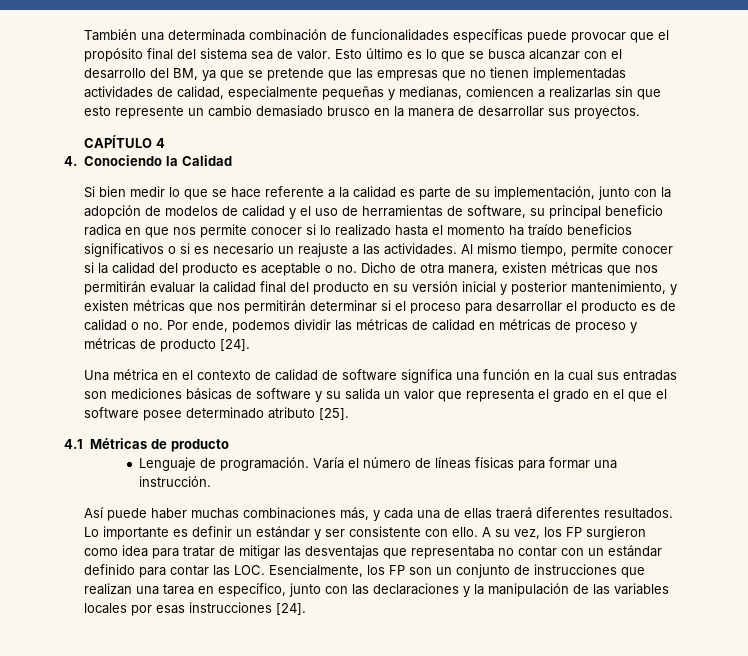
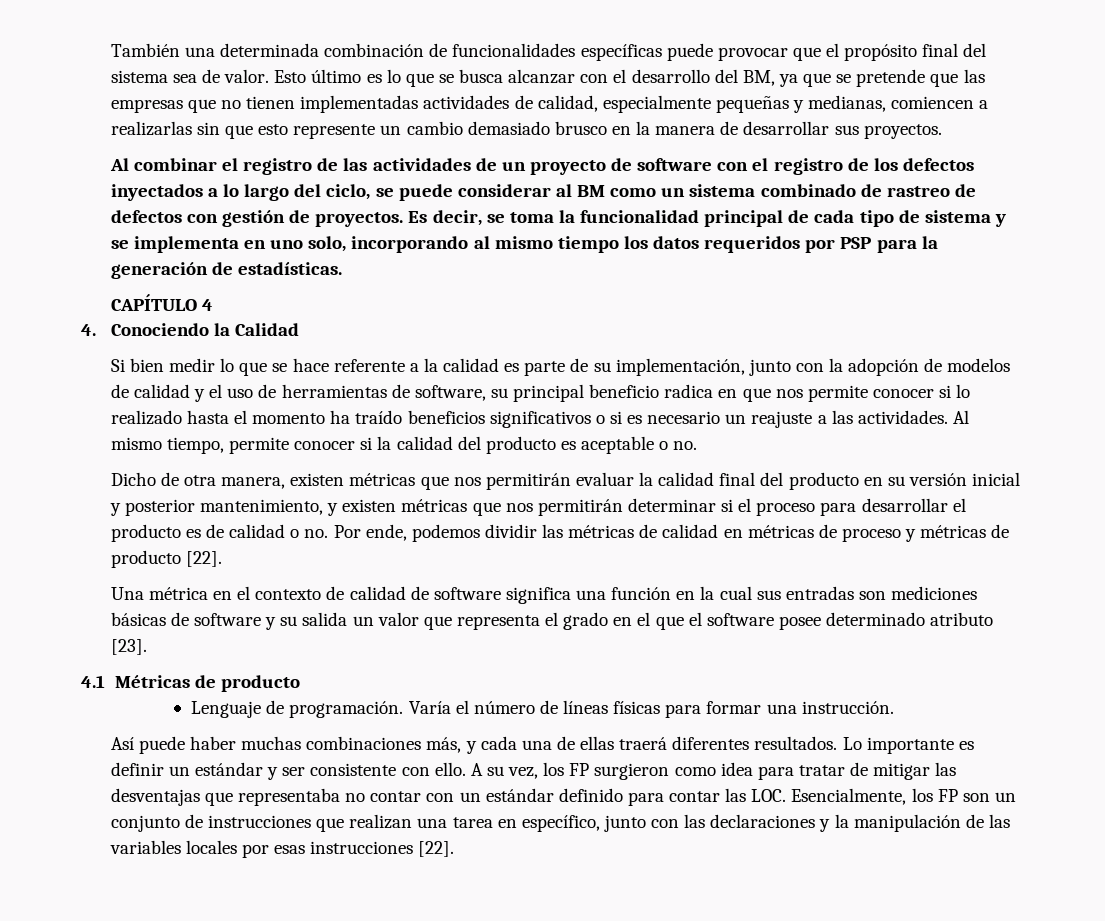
+ Al combinar el registro de las actividades de un proyecto de software con el registro de los defectos inyectados a lo largo del ciclo, se puede considerar al BM como un sistema combinado de rastreo de defectos con gestión de proyectos. Es decir, se toma la funcionalidad principal de cada tipo de sistema y se implementa en uno solo, incorporando al mismo tiempo los datos requeridos por PSP para la generación de estadísticas.
- Al mismo tiempo, permite conocer si la calidad del producto es aceptable o no. Dicho de otra manera, existen métricas que nos permitirán evaluar la calidad final del producto en su versión inicial y posterior mantenimiento, y existen métricas que nos permitirán determinar si el proceso para desarrollar el producto es de calidad o no. Por ende, podemos dividir las métricas de calidad en métricas de proceso y métricas de producto [24].
+ Al mismo tiempo, permite conocer si la calidad del producto es aceptable o no.
+ Dicho de otra manera, existen métricas que nos permitirán evaluar la calidad final del producto en su versión inicial y posterior mantenimiento, y existen métricas que nos permitirán determinar si el proceso para desarrollar el producto es de calidad o no. Por ende, podemos dividir las métricas de calidad en métricas de proceso y métricas de producto [22].
- Una métrica en el contexto de calidad de software significa una función en la cual sus entradas son mediciones básicas de software y su salida un valor que representa el grado en el que el software posee determinado atributo [25].
+ Una métrica en el contexto de calidad de software significa una función en la cual sus entradas son mediciones básicas de software y su salida un valor que representa el grado en el que el software posee determinado atributo [23].
- A su vez, los FP surgieron como idea para tratar de mitigar las desventajas que representaba no contar con un estándar definido para contar las LOC. Esencialmente, los FP son un conjunto de instrucciones que realizan una tarea en específico, junto con las declaraciones y la manipulación de las variables locales por esas instrucciones [24].
+ A su vez, los FP surgieron como idea para tratar de mitigar las desventajas que representaba no contar con un estándar definido para contar las LOC. Esencialmente, los FP son un conjunto de instrucciones que realizan una tarea en específico, junto con las declaraciones y la manipulación de las variables locales por esas instrucciones [22].

